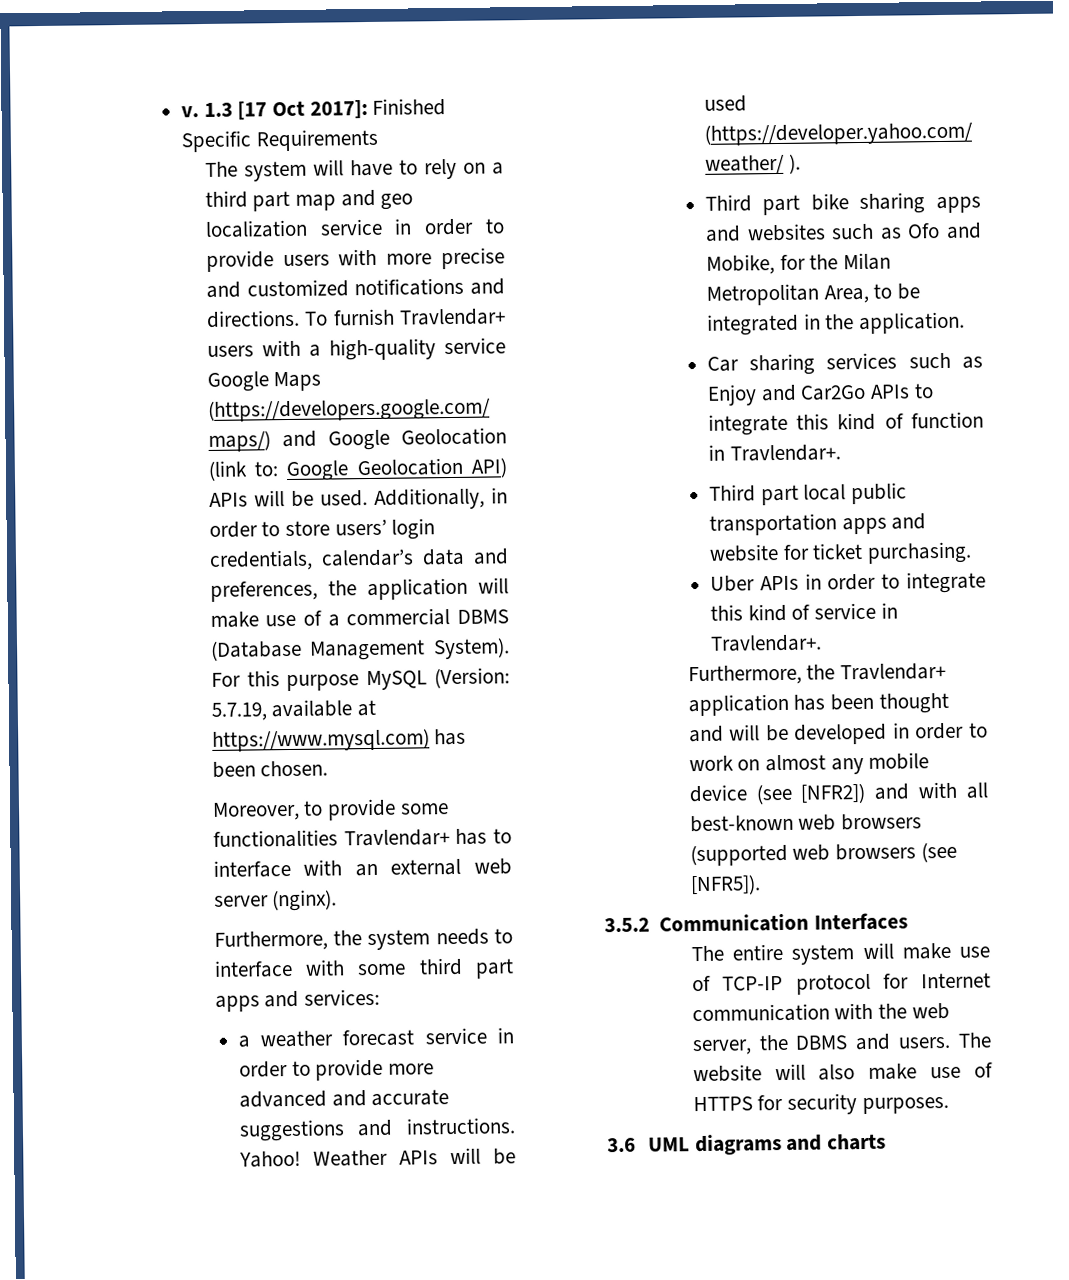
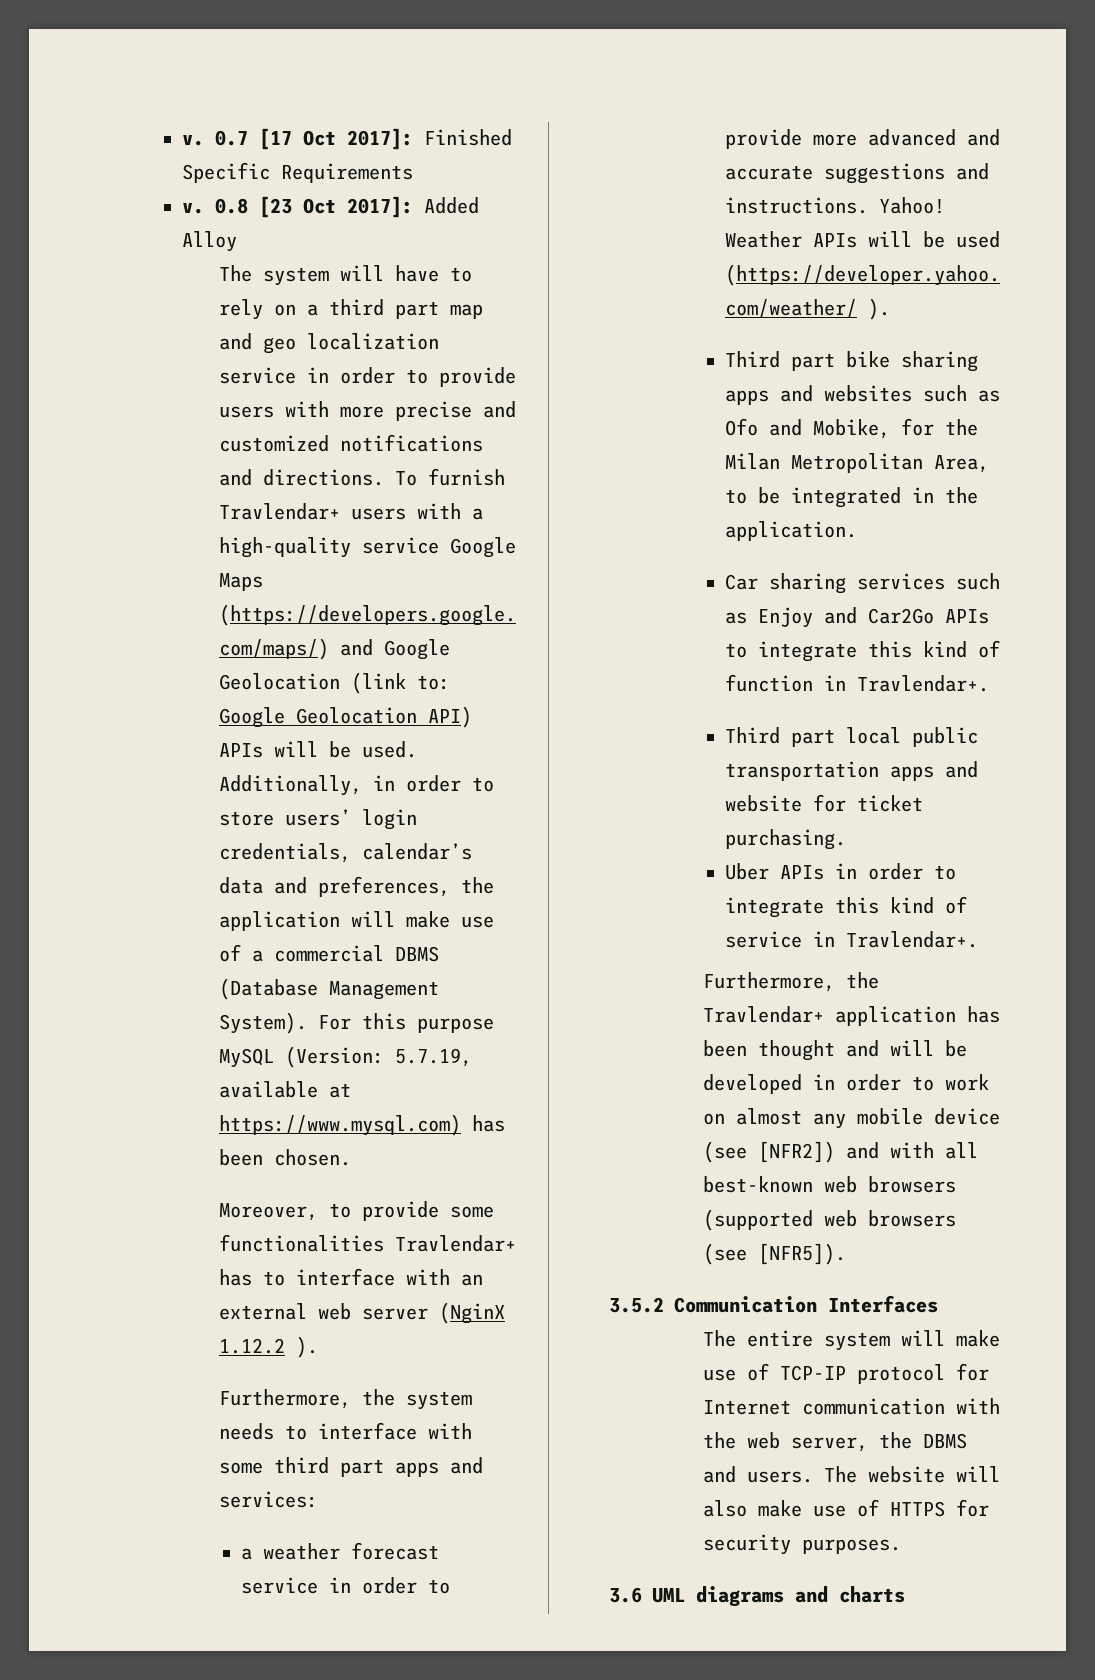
- v. 1.3 [17 Oct 2017]: Finished Specific Requirements
+ v. 0.7 [17 Oct 2017]: Finished Specific Requirements
+ v. 0.8 [23 Oct 2017]: Added Alloy
- Moreover, to provide some functionalities Travlendar+ has to interface with an external web server (nginx).
+ Moreover, to provide some functionalities Travlendar+ has to interface with an external web server (NginX 1.12.2 ).

